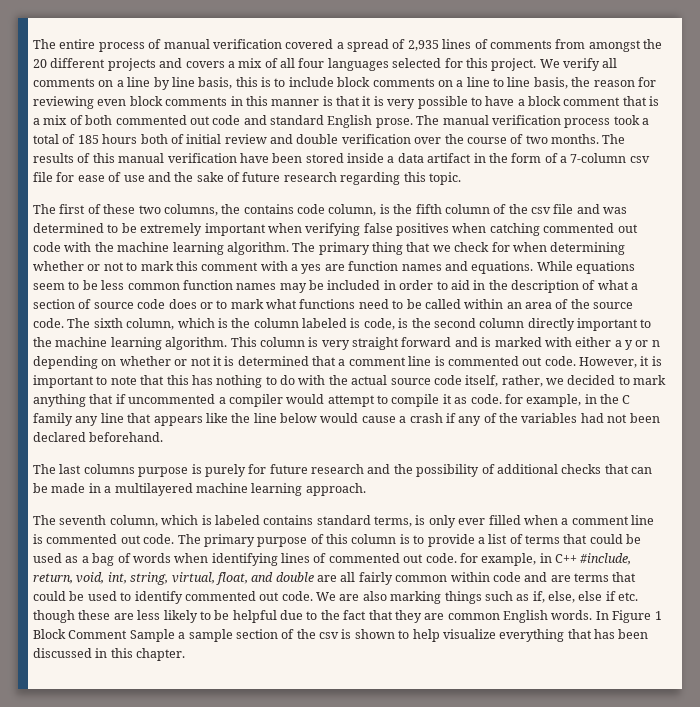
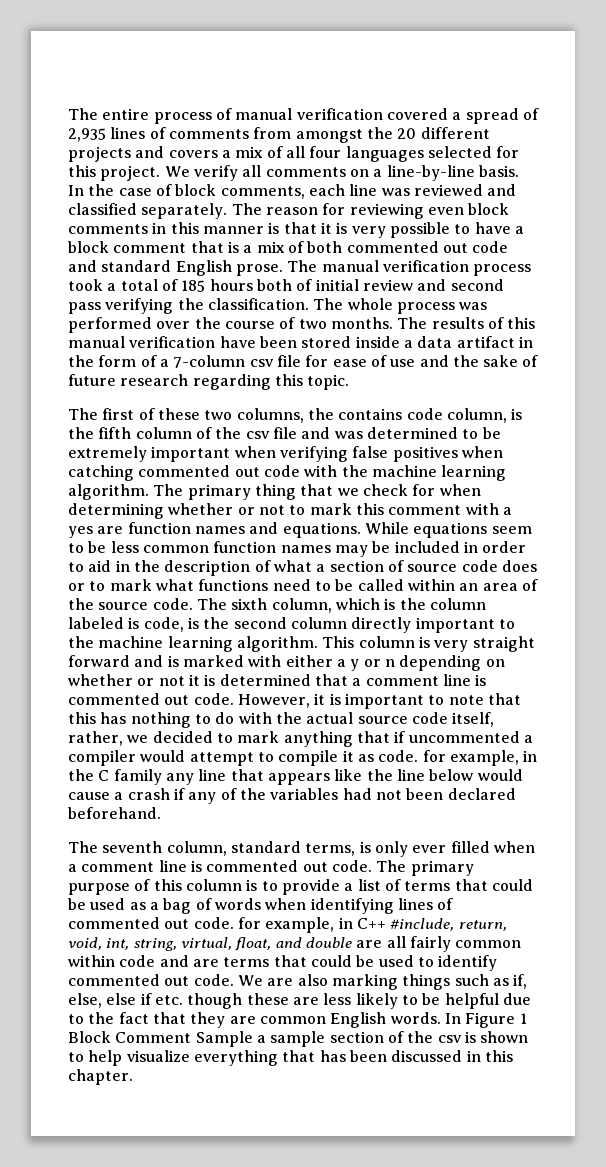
- We verify all comments on a line by line basis, this is to include block comments on a line to line basis, the reason for reviewing even block comments in this manner is that it is very possible to have a block comment that is a mix of both commented out code and standard English prose.
+ We verify all comments on a line-by-line basis. In the case of block comments, each line was reviewed and classified separately. The reason for reviewing even block comments in this manner is that it is very possible to have a block comment that is a mix of both commented out code and standard English prose.
- The manual verification process took a total of 185 hours both of initial review and double verification over the course of two months.
+ The manual verification process took a total of 185 hours both of initial review and second pass verifying the classification. The whole process was performed over the course of two months.
- The last columns purpose is purely for future research and the possibility of additional checks that can be made in a multilayered machine learning approach.
- The seventh column, which is labeled contains standard terms, is only ever filled when a comment line is commented out code.
+ The seventh column, standard terms, is only ever filled when a comment line is commented out code.

